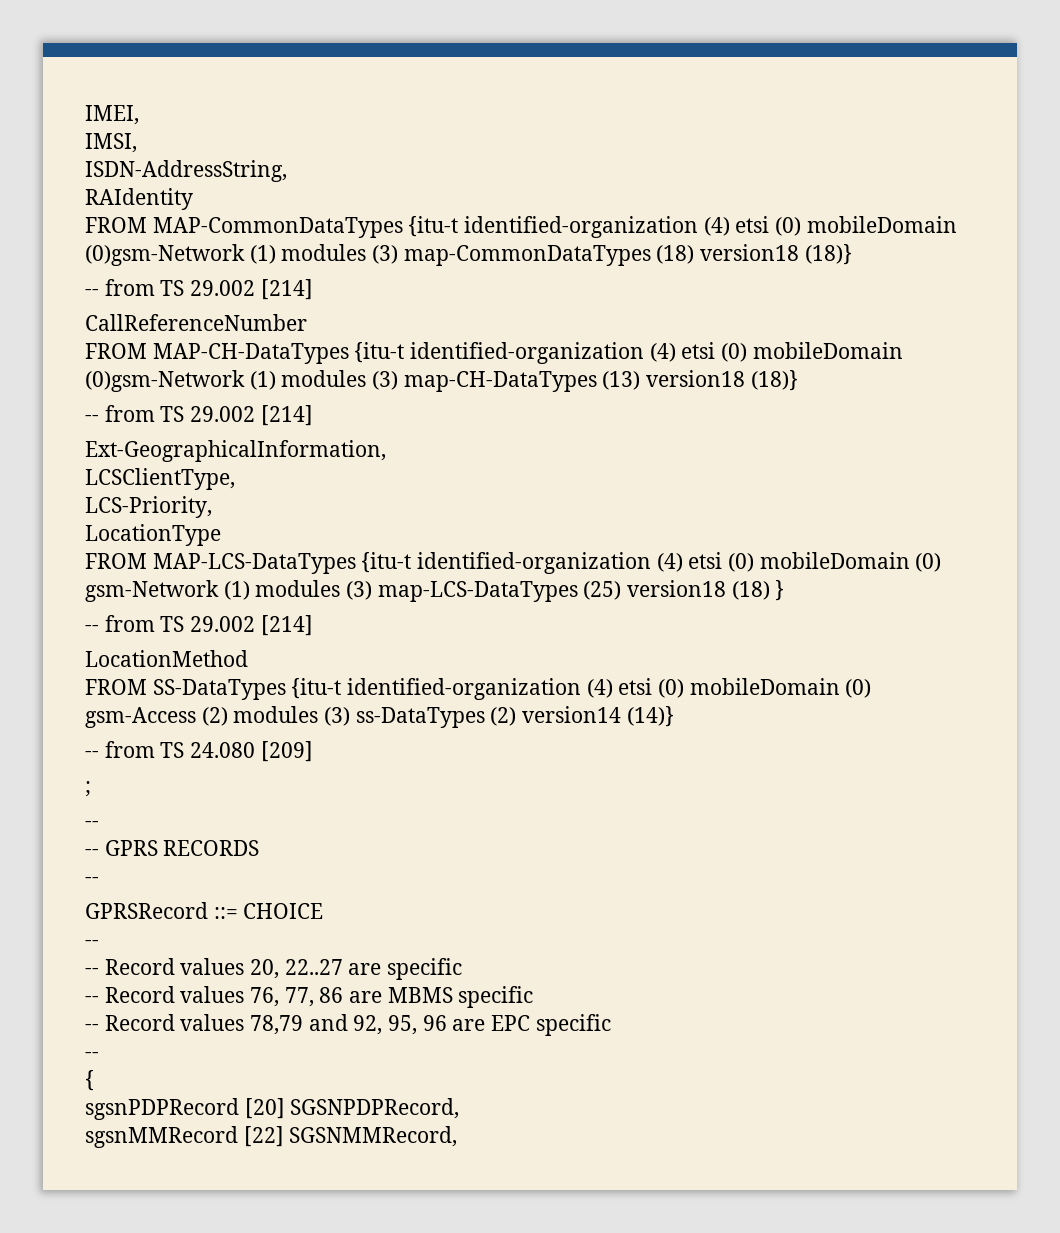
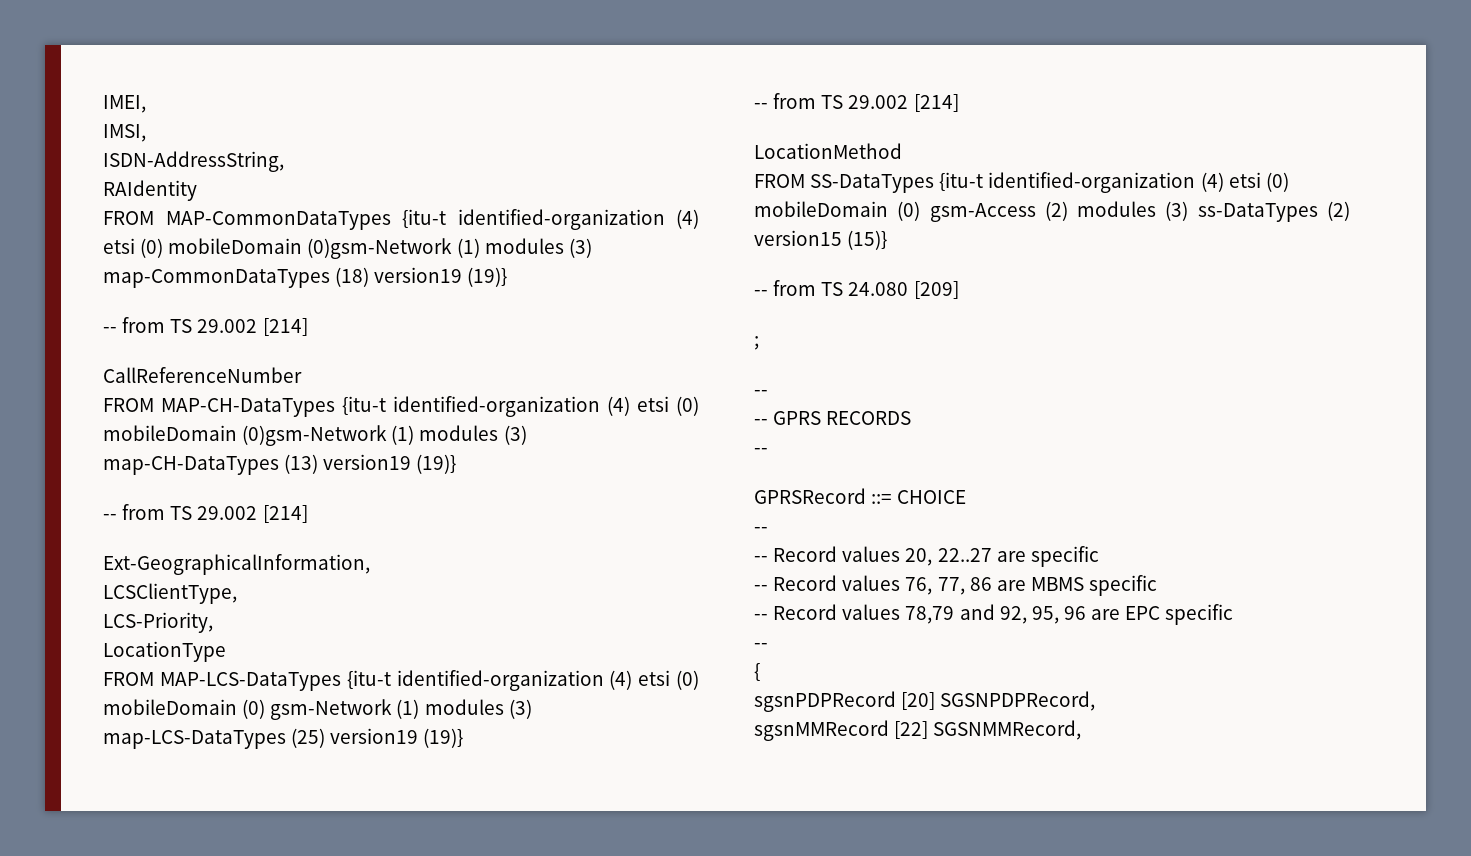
- FROM MAP-CommonDataTypes {itu-t identified-organization (4) etsi (0) mobileDomain (0)gsm-Network (1) modules (3) map-CommonDataTypes (18) version18 (18)}
+ FROM MAP-CommonDataTypes {itu-t identified-organization (4) etsi (0) mobileDomain (0)gsm-Network (1) modules (3) map-CommonDataTypes (18) version19 (19)}
- FROM MAP-CH-DataTypes {itu-t identified-organization (4) etsi (0) mobileDomain (0)gsm-Network (1) modules (3) map-CH-DataTypes (13) version18 (18)}
+ FROM MAP-CH-DataTypes {itu-t identified-organization (4) etsi (0) mobileDomain (0)gsm-Network (1) modules (3) map-CH-DataTypes (13) version19 (19)}
- FROM MAP-LCS-DataTypes {itu-t identified-organization (4) etsi (0) mobileDomain (0) gsm-Network (1) modules (3) map-LCS-DataTypes (25) version18 (18) }
+ FROM MAP-LCS-DataTypes {itu-t identified-organization (4) etsi (0) mobileDomain (0) gsm-Network (1) modules (3) map-LCS-DataTypes (25) version19 (19)}
- FROM SS-DataTypes {itu-t identified-organization (4) etsi (0) mobileDomain (0) gsm-Access (2) modules (3) ss-DataTypes (2) version14 (14)}
+ FROM SS-DataTypes {itu-t identified-organization (4) etsi (0) mobileDomain (0) gsm-Access (2) modules (3) ss-DataTypes (2) version15 (15)}

